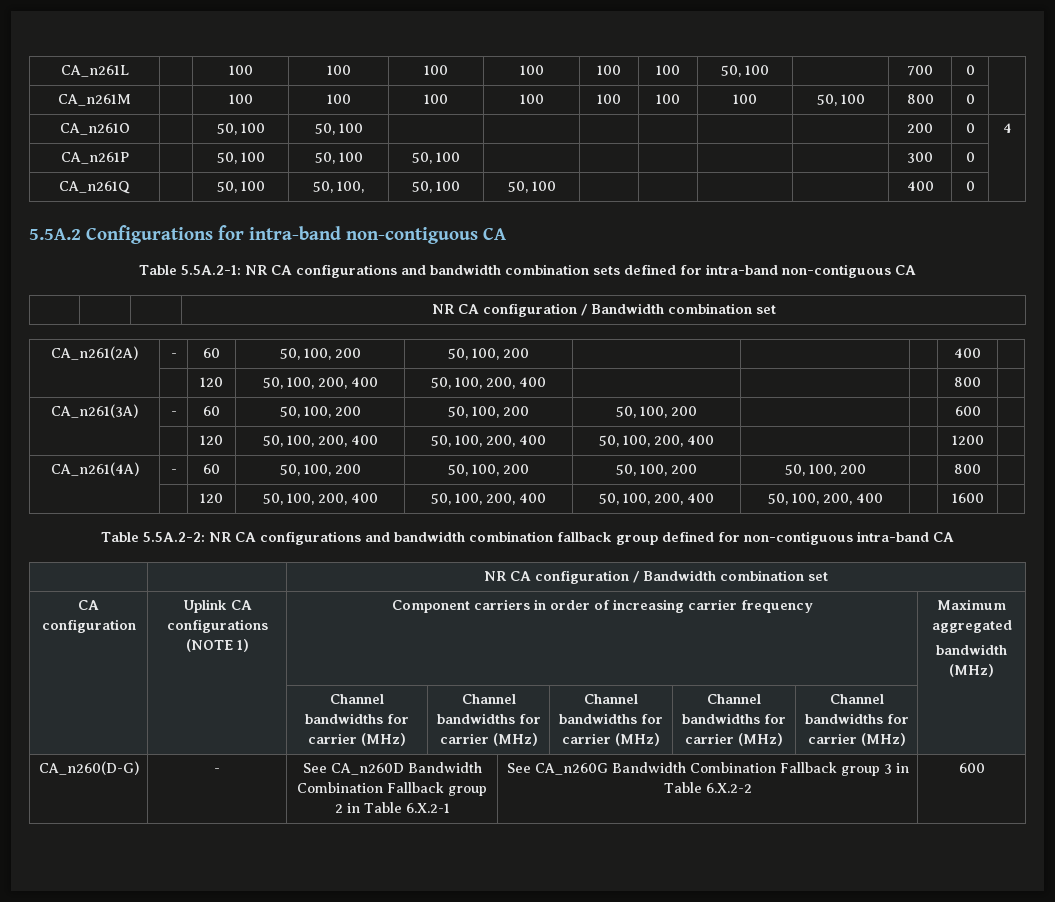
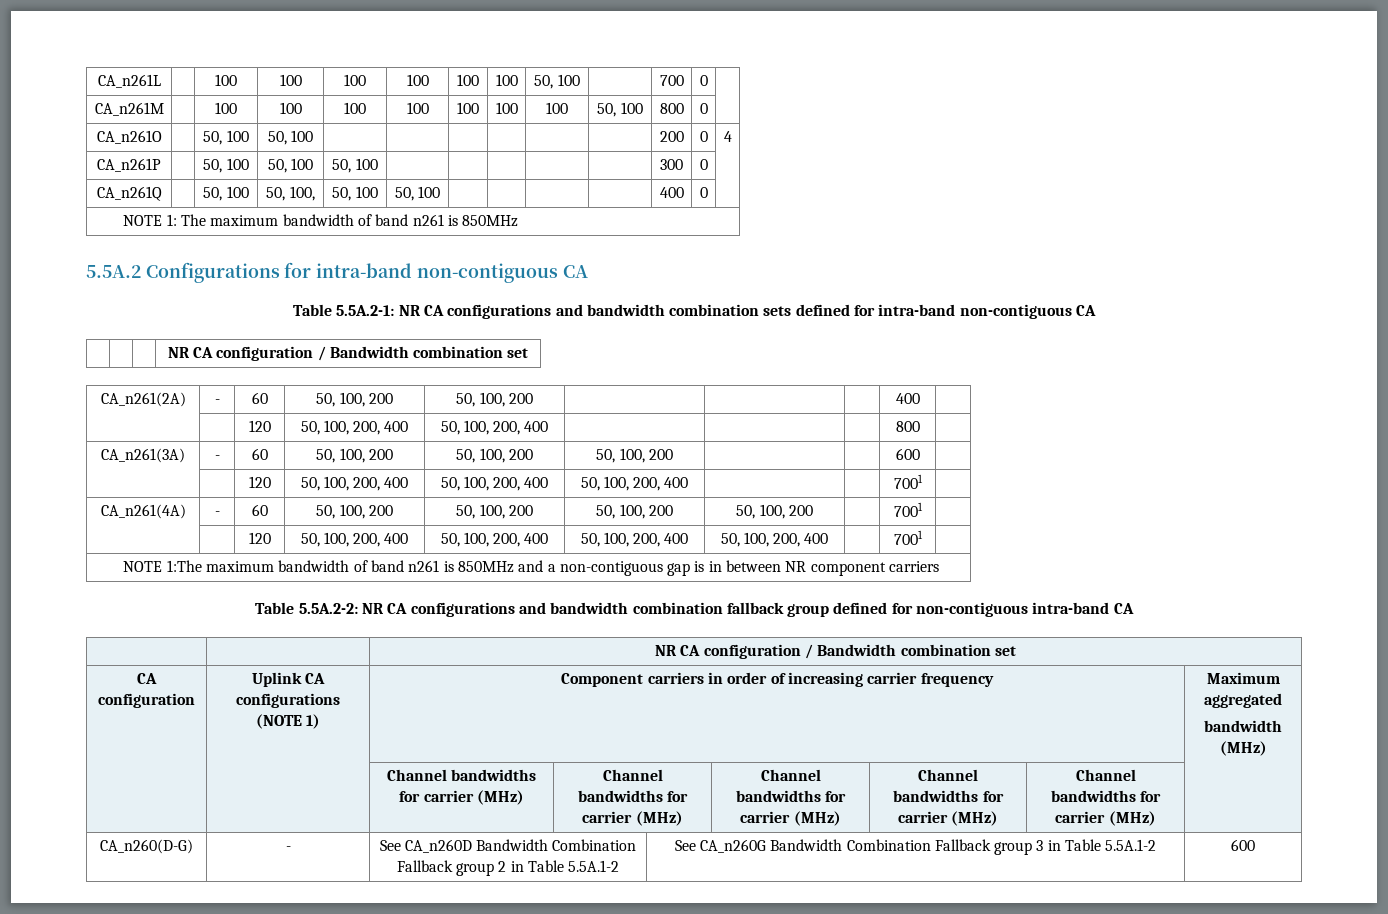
+ NOTE 1: The maximum bandwidth of band n261 is 850MHz
- | | 120 | 50, 100, 200, 400 | 50, 100, 200, 400 | 50, 100, 200, 400 | | | 1200 |
+ | | 120 | 50, 100, 200, 400 | 50, 100, 200, 400 | 50, 100, 200, 400 | | | 7001 |
- CA_n261(4A) | - | 60 | 50, 100, 200 | 50, 100, 200 | 50, 100, 200 | 50, 100, 200 | | 800 |
+ CA_n261(4A) | - | 60 | 50, 100, 200 | 50, 100, 200 | 50, 100, 200 | 50, 100, 200 | | 7001 |
- | | 120 | 50, 100, 200, 400 | 50, 100, 200, 400 | 50, 100, 200, 400 | 50, 100, 200, 400 | | 1600 |
+ | | 120 | 50, 100, 200, 400 | 50, 100, 200, 400 | 50, 100, 200, 400 | 50, 100, 200, 400 | | 7001 |
+ NOTE 1:The maximum bandwidth of band n261 is 850MHz and a non-contiguous gap is in between NR component carriers
- CA_n260(D-G) | - | See CA_n260D Bandwidth Combination Fallback group 2 in Table 6.X.2-1 | See CA_n260G Bandwidth Combination Fallback group 3 in Table 6.X.2-2 | 600
+ CA_n260(D-G) | - | See CA_n260D Bandwidth Combination Fallback group 2 in Table 5.5A.1-2 | See CA_n260G Bandwidth Combination Fallback group 3 in Table 5.5A.1-2 | 600

